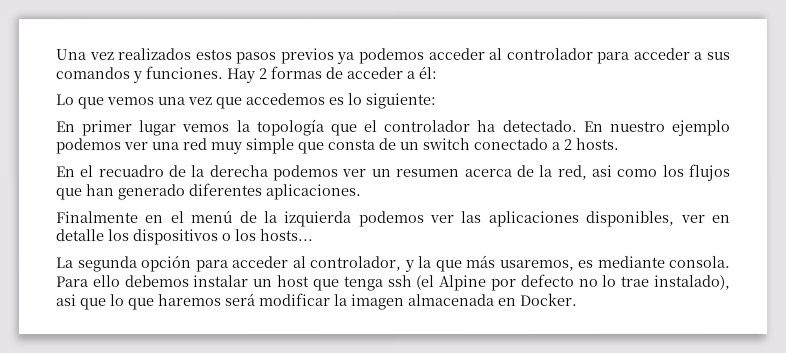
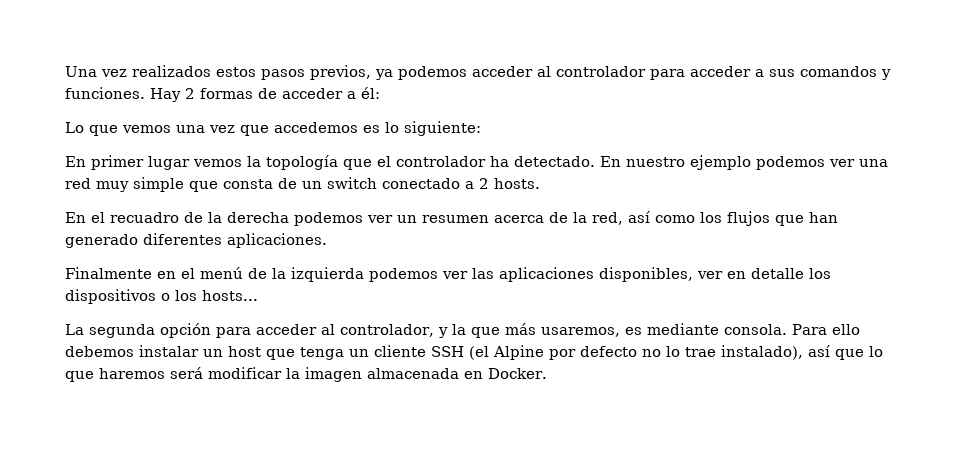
- Una vez realizados estos pasos previos ya podemos acceder al controlador para acceder a sus comandos y funciones.
+ Una vez realizados estos pasos previos, ya podemos acceder al controlador para acceder a sus comandos y funciones.
- En el recuadro de la derecha podemos ver un resumen acerca de la red, asi como los flujos que han generado diferentes aplicaciones.
+ En el recuadro de la derecha podemos ver un resumen acerca de la red, así como los flujos que han generado diferentes aplicaciones.
- Para ello debemos instalar un host que tenga ssh (el Alpine por defecto no lo trae instalado), asi que lo que haremos será modificar la imagen almacenada en Docker.
+ Para ello debemos instalar un host que tenga un cliente SSH (el Alpine por defecto no lo trae instalado), así que lo que haremos será modificar la imagen almacenada en Docker.

